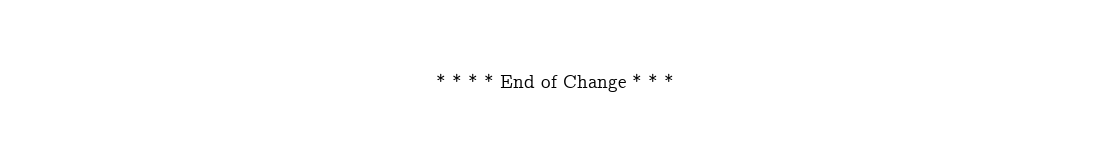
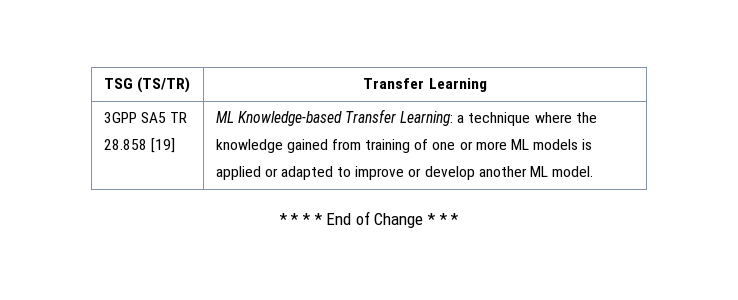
+ TSG (TS/TR) | Transfer Learning
+ 3GPP SA5 TR 28.858 [19] | ML Knowledge-based Transfer Learning: a technique where the knowledge gained from training of one or more ML models is applied or adapted to improve or develop another ML model.

